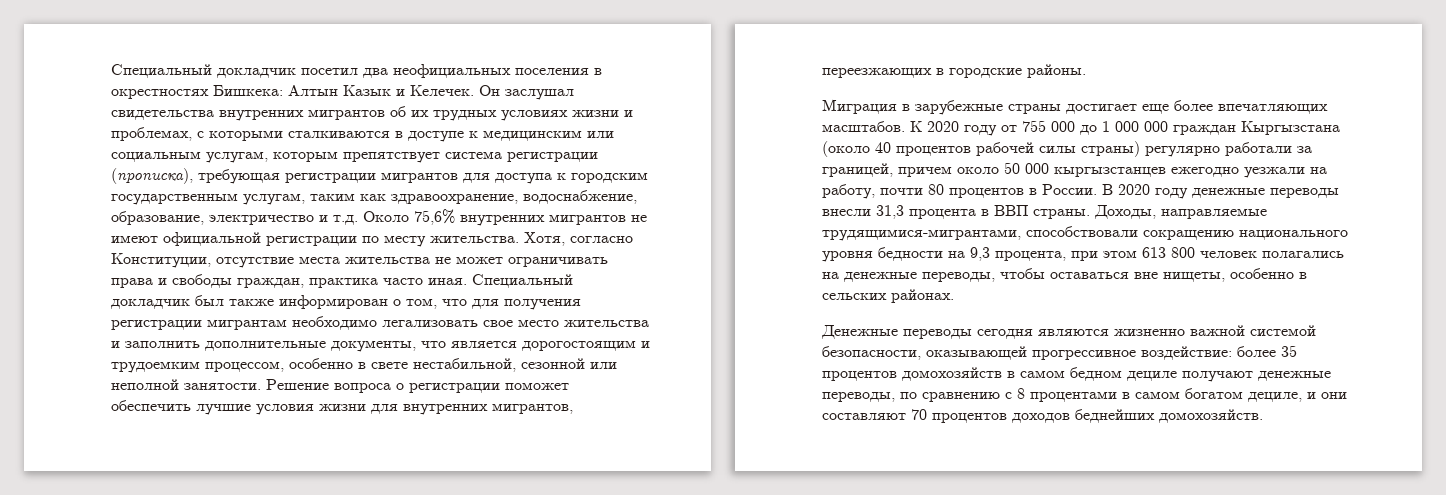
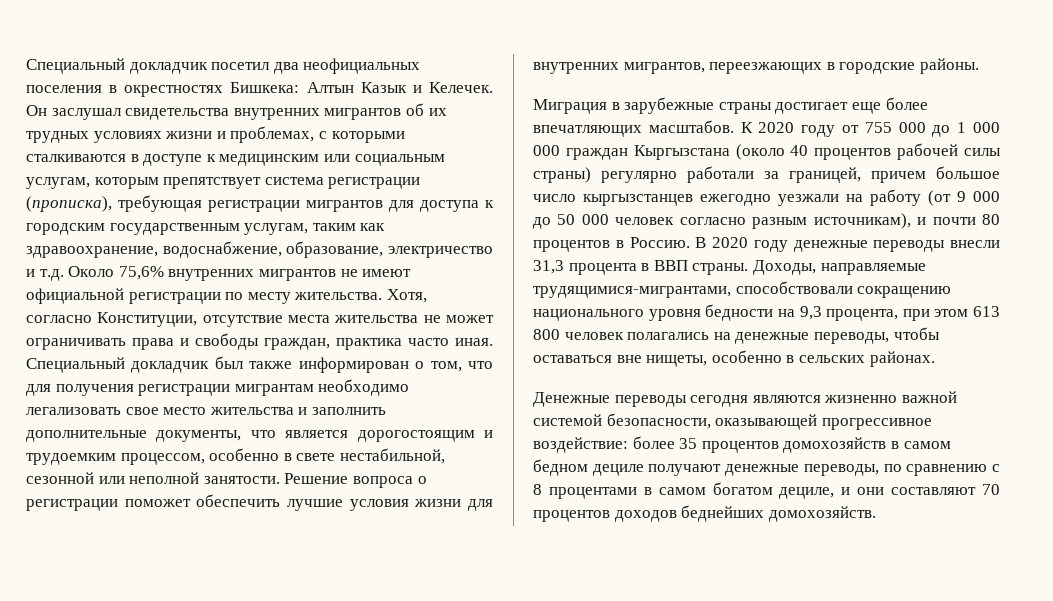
- К 2020 году от 755 000 до 1 000 000 граждан Кыргызстана (около 40 процентов рабочей силы страны) регулярно работали за границей, причем около 50 000 кыргызстанцев ежегодно уезжали на работу, почти 80 процентов в России.
+ К 2020 году от 755 000 до 1 000 000 граждан Кыргызстана (около 40 процентов рабочей силы страны) регулярно работали за границей, причем большое число кыргызстанцев ежегодно уезжали на работу (от 9 000 до 50 000 человек согласно разным источникам), и почти 80 процентов в Россию.

